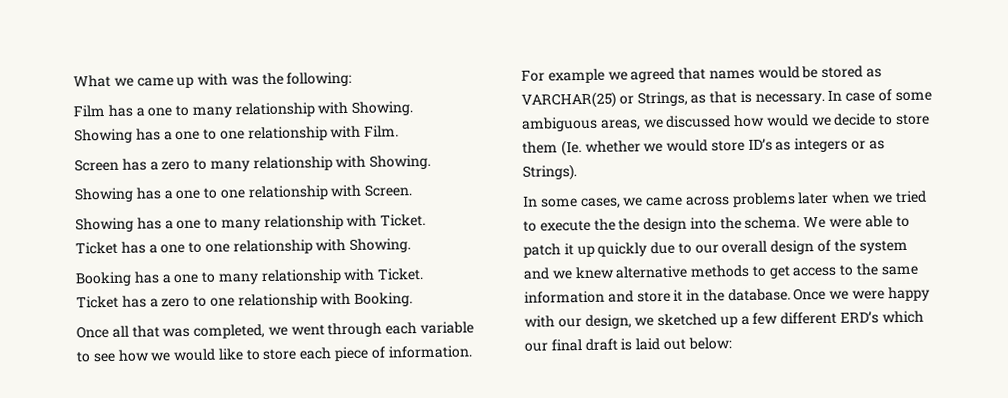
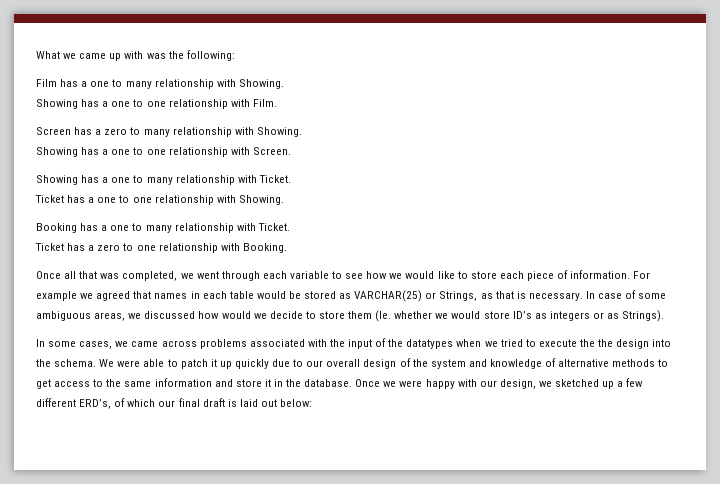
- For example we agreed that names would be stored as VARCHAR(25) or Strings, as that is necessary.
+ For example we agreed that names in each table would be stored as VARCHAR(25) or Strings, as that is necessary.
- In some cases, we came across problems later when we tried to execute the the design into the schema.
+ In some cases, we came across problems associated with the input of the datatypes when we tried to execute the the design into the schema.
- We were able to patch it up quickly due to our overall design of the system and we knew alternative methods to get access to the same information and store it in the database.
+ We were able to patch it up quickly due to our overall design of the system and knowledge of alternative methods to get access to the same information and store it in the database.
- Once we were happy with our design, we sketched up a few different ERD’s which our final draft is laid out below:
+ Once we were happy with our design, we sketched up a few different ERD’s, of which our final draft is laid out below:

